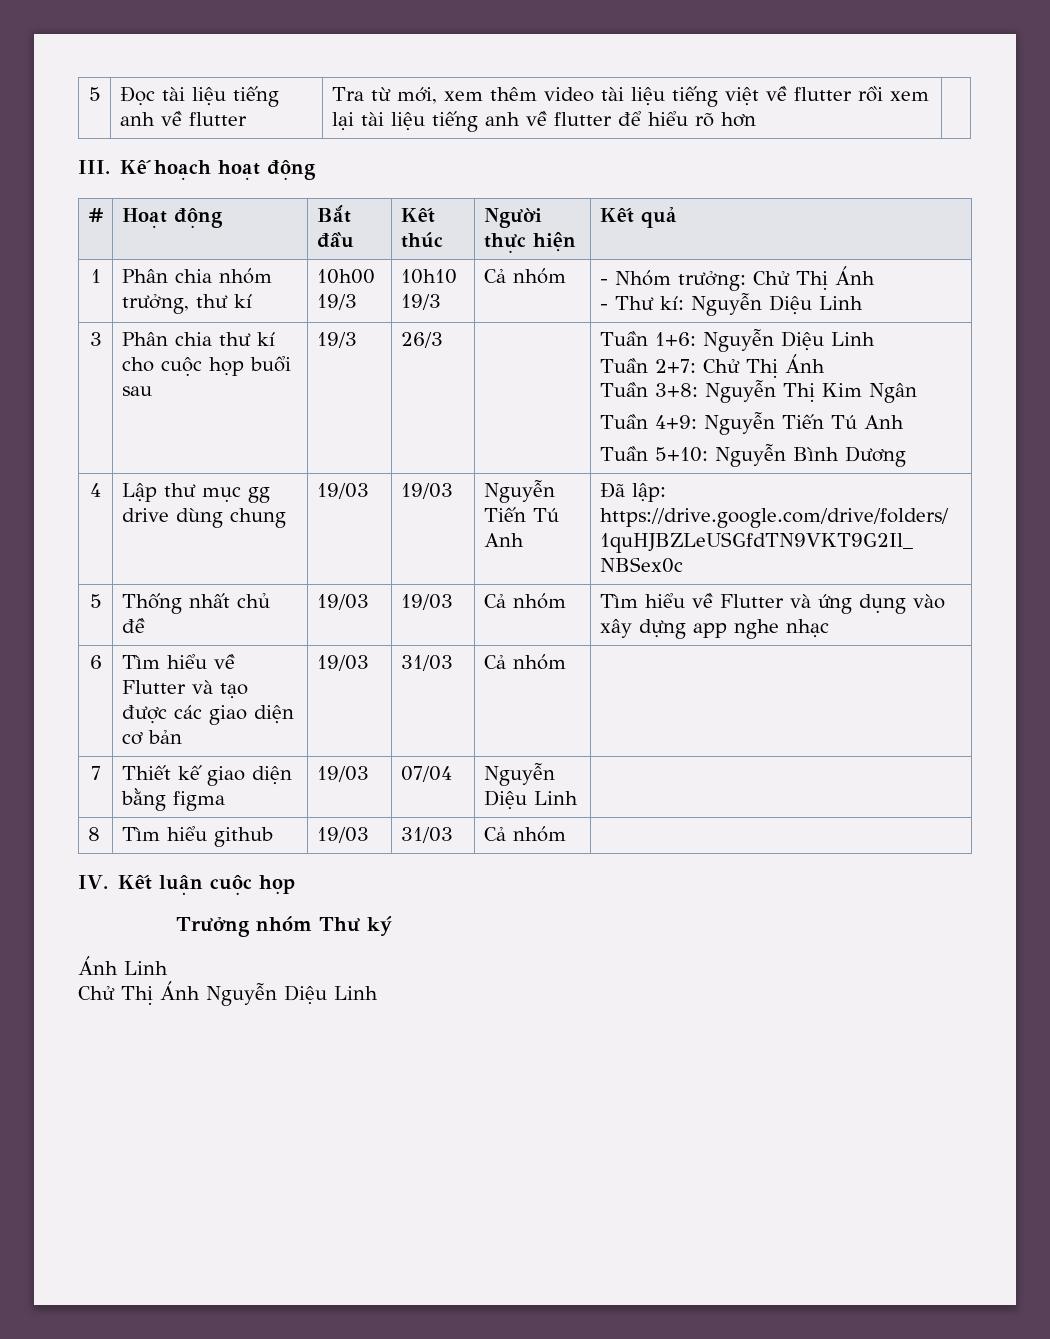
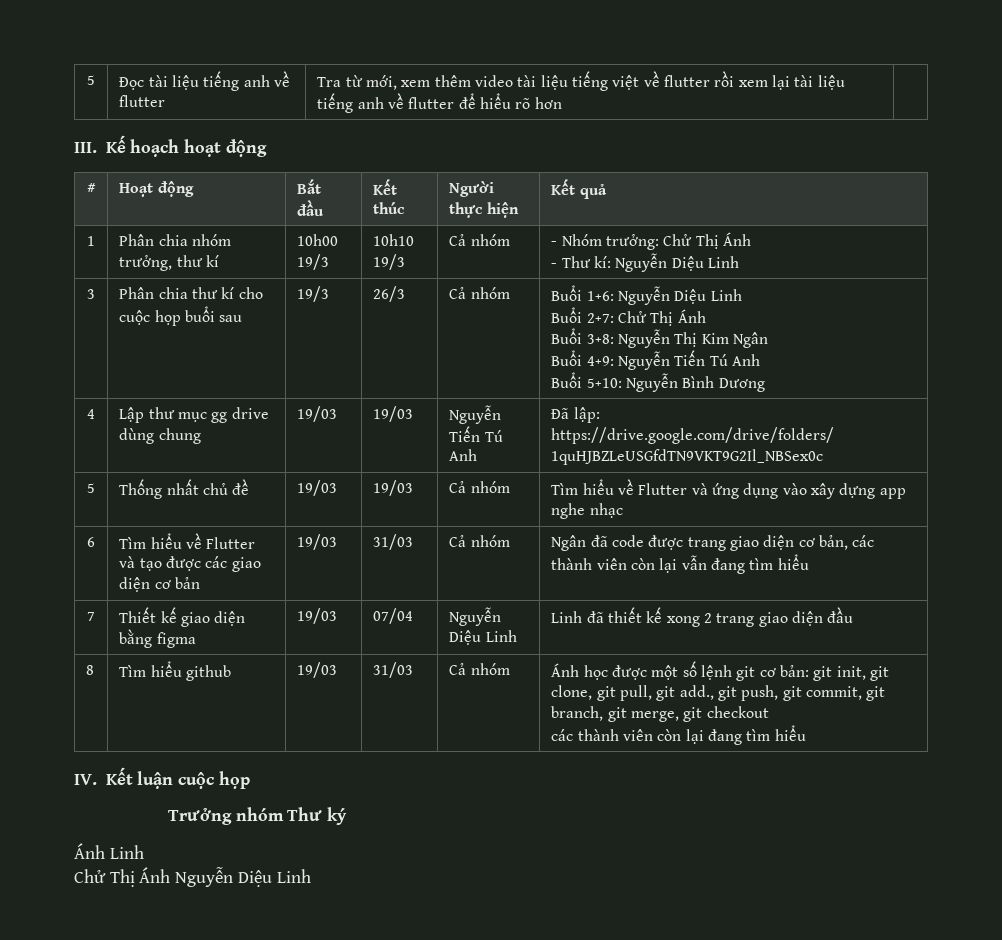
- Tuần 1+6: Nguyễn Diệu Linh
+ Cả nhóm | Buổi 1+6: Nguyễn Diệu Linh
- Tuần 2+7: Chử Thị Ánh
+ Buổi 2+7: Chử Thị Ánh
- Tuần 3+8: Nguyễn Thị Kim Ngân
+ Buổi 3+8: Nguyễn Thị Kim Ngân
- Tuần 4+9: Nguyễn Tiến Tú Anh
+ Buổi 4+9: Nguyễn Tiến Tú Anh
- Tuần 5+10: Nguyễn Bình Dương
+ Buổi 5+10: Nguyễn Bình Dương
- 6 | Tìm hiểu về Flutter và tạo được các giao diện cơ bản | 19/03 | 31/03 | Cả nhóm |
+ 6 | Tìm hiểu về Flutter và tạo được các giao diện cơ bản | 19/03 | 31/03 | Cả nhóm | Ngân đã code được trang giao diện cơ bản, các thành viên còn lại vẫn đang tìm hiểu
- 7 | Thiết kế giao diện bằng figma | 19/03 | 07/04 | Nguyễn Diệu Linh |
+ 7 | Thiết kế giao diện bằng figma | 19/03 | 07/04 | Nguyễn Diệu Linh | Linh đã thiết kế xong 2 trang giao diện đầu
+ Ánh học được một số lệnh git cơ bản: git init, git clone, git pull, git add., git push, git commit, git branch, git merge, git checkout
+ các thành viên còn lại đang tìm hiểu

